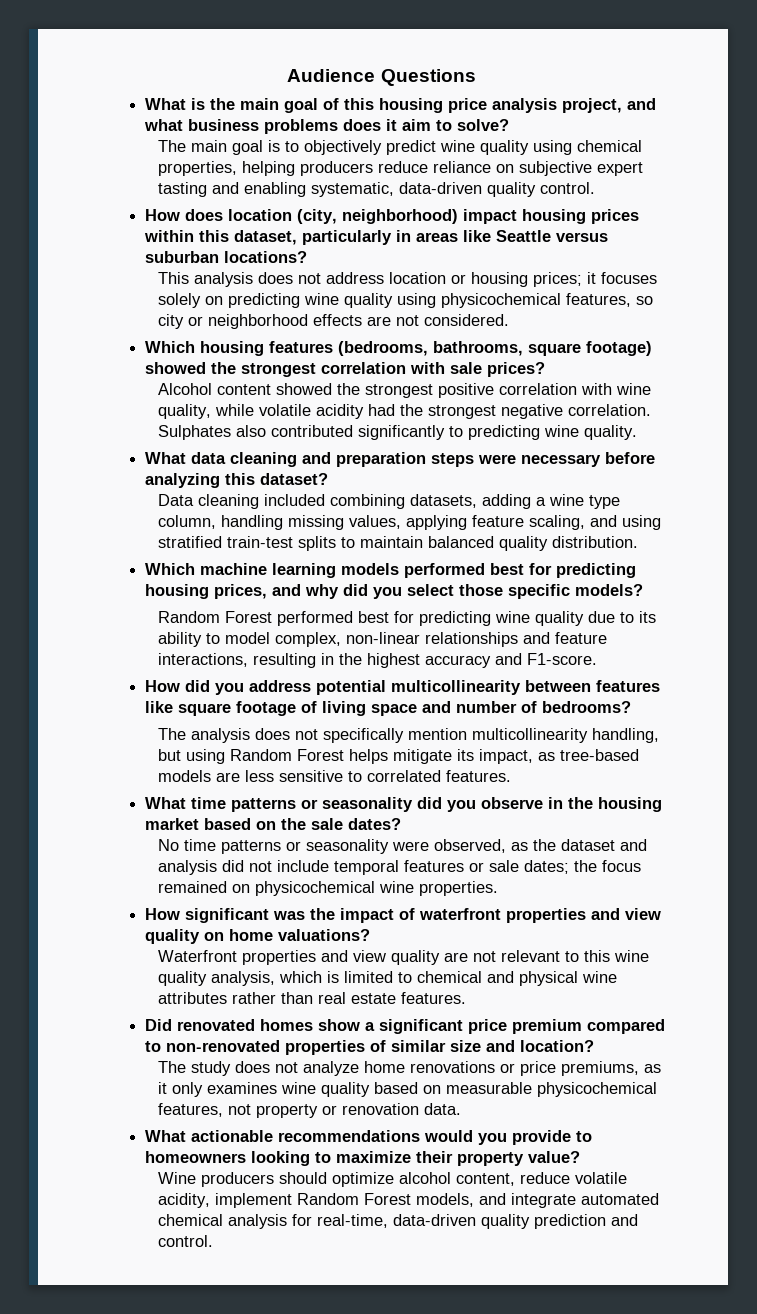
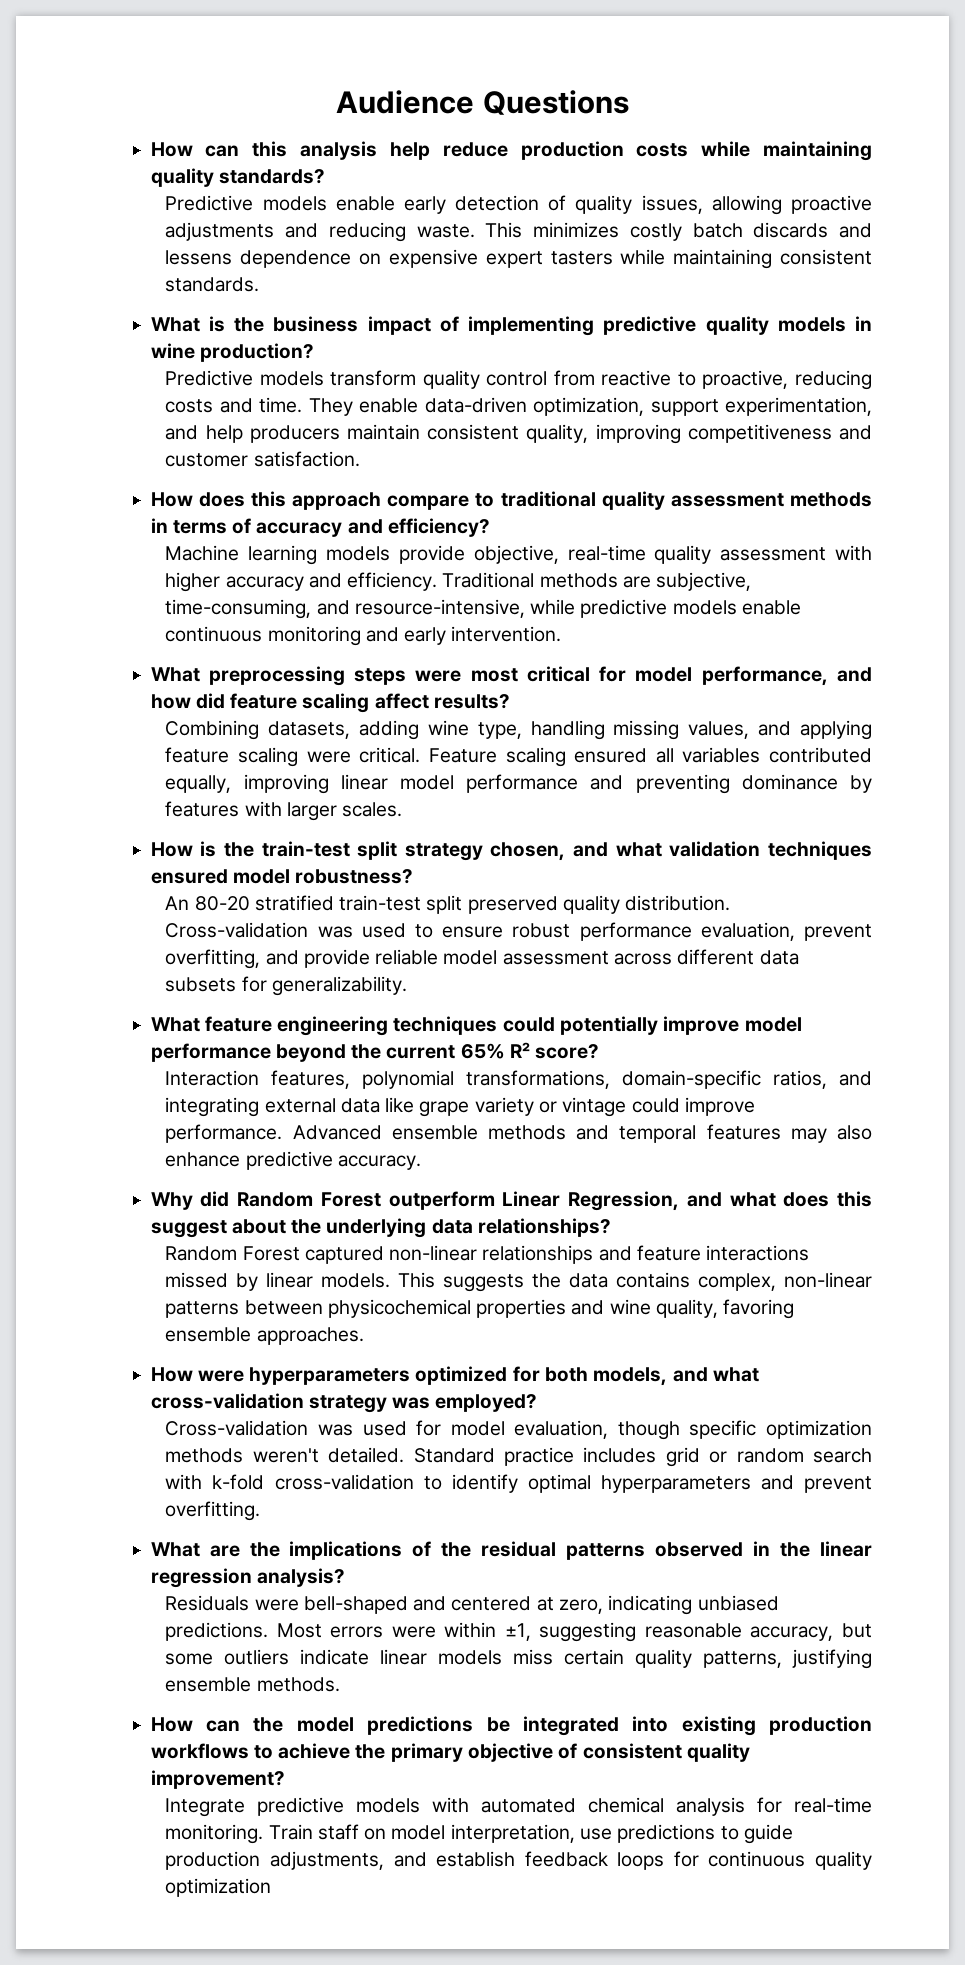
- What is the main goal of this housing price analysis project, and what business problems does it aim to solve?
- The main goal is to objectively predict wine quality using chemical properties, helping producers reduce reliance on subjective expert tasting and enabling systematic, data-driven quality control.
- How does location (city, neighborhood) impact housing prices within this dataset, particularly in areas like Seattle versus suburban locations?
- This analysis does not address location or housing prices; it focuses solely on predicting wine quality using physicochemical features, so city or neighborhood effects are not considered.
- Which housing features (bedrooms, bathrooms, square footage) showed the strongest correlation with sale prices?
- Alcohol content showed the strongest positive correlation with wine quality, while volatile acidity had the strongest negative correlation. Sulphates also contributed significantly to predicting wine quality.
- What data cleaning and preparation steps were necessary before analyzing this dataset?
- Data cleaning included combining datasets, adding a wine type column, handling missing values, applying feature scaling, and using stratified train-test splits to maintain balanced quality distribution.
- Which machine learning models performed best for predicting housing prices, and why did you select those specific models?
- Random Forest performed best for predicting wine quality due to its ability to model complex, non-linear relationships and feature interactions, resulting in the highest accuracy and F1-score.
- How did you address potential multicollinearity between features like square footage of living space and number of bedrooms?
- The analysis does not specifically mention multicollinearity handling, but using Random Forest helps mitigate its impact, as tree-based models are less sensitive to correlated features.
- What time patterns or seasonality did you observe in the housing market based on the sale dates?
- No time patterns or seasonality were observed, as the dataset and analysis did not include temporal features or sale dates; the focus remained on physicochemical wine properties.
- How significant was the impact of waterfront properties and view quality on home valuations?
- Waterfront properties and view quality are not relevant to this wine quality analysis, which is limited to chemical and physical wine attributes rather than real estate features.
- Did renovated homes show a significant price premium compared to non-renovated properties of similar size and location?
- The study does not analyze home renovations or price premiums, as it only examines wine quality based on measurable physicochemical features, not property or renovation data.
- What actionable recommendations would you provide to homeowners looking to maximize their property value?
- Wine producers should optimize alcohol content, reduce volatile acidity, implement Random Forest models, and integrate automated chemical analysis for real-time, data-driven quality prediction and control.
+ How can this analysis help reduce production costs while maintaining quality standards?
+ Predictive models enable early detection of quality issues, allowing proactive adjustments and reducing waste. This minimizes costly batch discards and lessens dependence on expensive expert tasters while maintaining consistent standards.
+ What is the business impact of implementing predictive quality models in wine production?
+ Predictive models transform quality control from reactive to proactive, reducing costs and time. They enable data-driven optimization, support experimentation, and help producers maintain consistent quality, improving competitiveness and customer satisfaction.
+ How does this approach compare to traditional quality assessment methods in terms of accuracy and efficiency?
+ Machine learning models provide objective, real-time quality assessment with higher accuracy and efficiency. Traditional methods are subjective, time-consuming, and resource-intensive, while predictive models enable continuous monitoring and early intervention.
+ What preprocessing steps were most critical for model performance, and how did feature scaling affect results?
+ Combining datasets, adding wine type, handling missing values, and applying feature scaling were critical. Feature scaling ensured all variables contributed equally, improving linear model performance and preventing dominance by features with larger scales.
+ How is the train-test split strategy chosen, and what validation techniques ensured model robustness?
+ An 80-20 stratified train-test split preserved quality distribution. Cross-validation was used to ensure robust performance evaluation, prevent overfitting, and provide reliable model assessment across different data subsets for generalizability.
+ What feature engineering techniques could potentially improve model performance beyond the current 65% R² score?
+ Interaction features, polynomial transformations, domain-specific ratios, and integrating external data like grape variety or vintage could improve performance. Advanced ensemble methods and temporal features may also enhance predictive accuracy.
+ Why did Random Forest outperform Linear Regression, and what does this suggest about the underlying data relationships?
+ Random Forest captured non-linear relationships and feature interactions missed by linear models. This suggests the data contains complex, non-linear patterns between physicochemical properties and wine quality, favoring ensemble approaches.
+ How were hyperparameters optimized for both models, and what cross-validation strategy was employed?
+ Cross-validation was used for model evaluation, though specific optimization methods weren't detailed. Standard practice includes grid or random search with k-fold cross-validation to identify optimal hyperparameters and prevent overfitting.
+ What are the implications of the residual patterns observed in the linear regression analysis?
+ Residuals were bell-shaped and centered at zero, indicating unbiased predictions. Most errors were within ±1, suggesting reasonable accuracy, but some outliers indicate linear models miss certain quality patterns, justifying ensemble methods.
+ How can the model predictions be integrated into existing production workflows to achieve the primary objective of consistent quality improvement?
+ Integrate predictive models with automated chemical analysis for real-time monitoring. Train staff on model interpretation, use predictions to guide production adjustments, and establish feedback loops for continuous quality optimization

